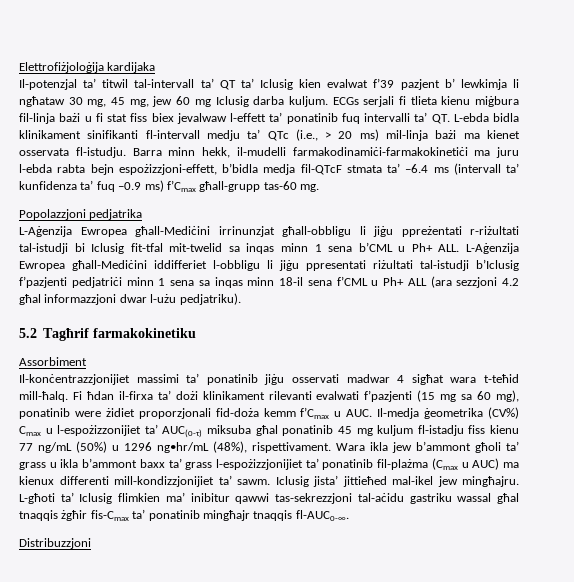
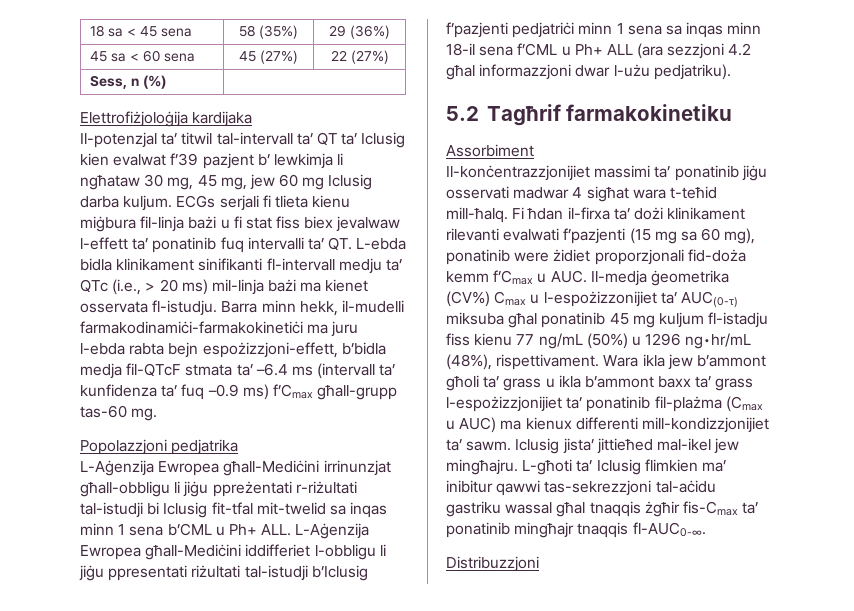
+ 18 sa < 45 sena | 58 (35%) | 29 (36%)
+ 45 sa < 60 sena | 45 (27%) | 22 (27%)
+ Sess, n (%) |

